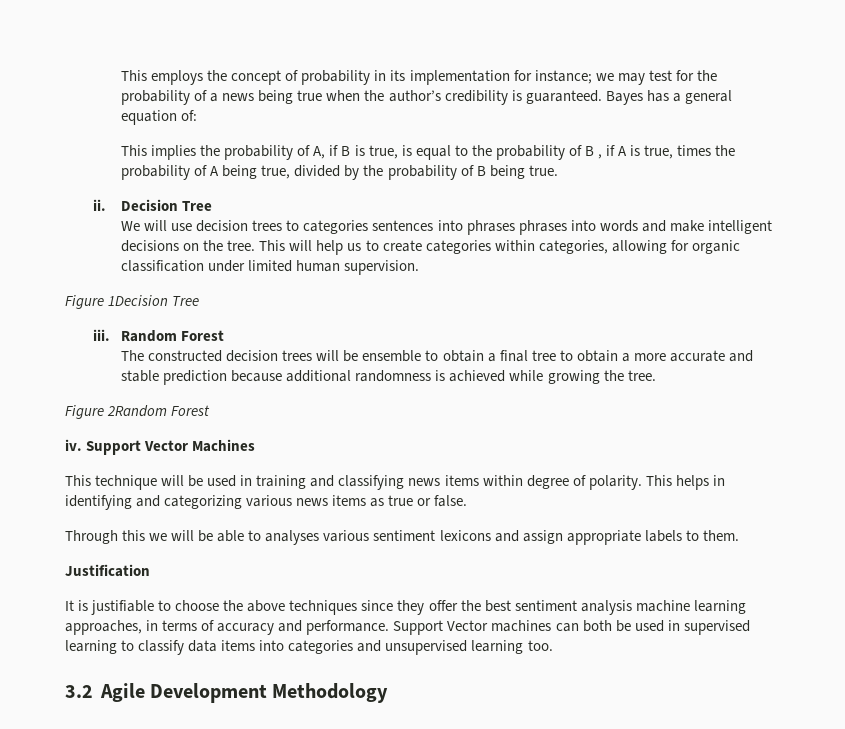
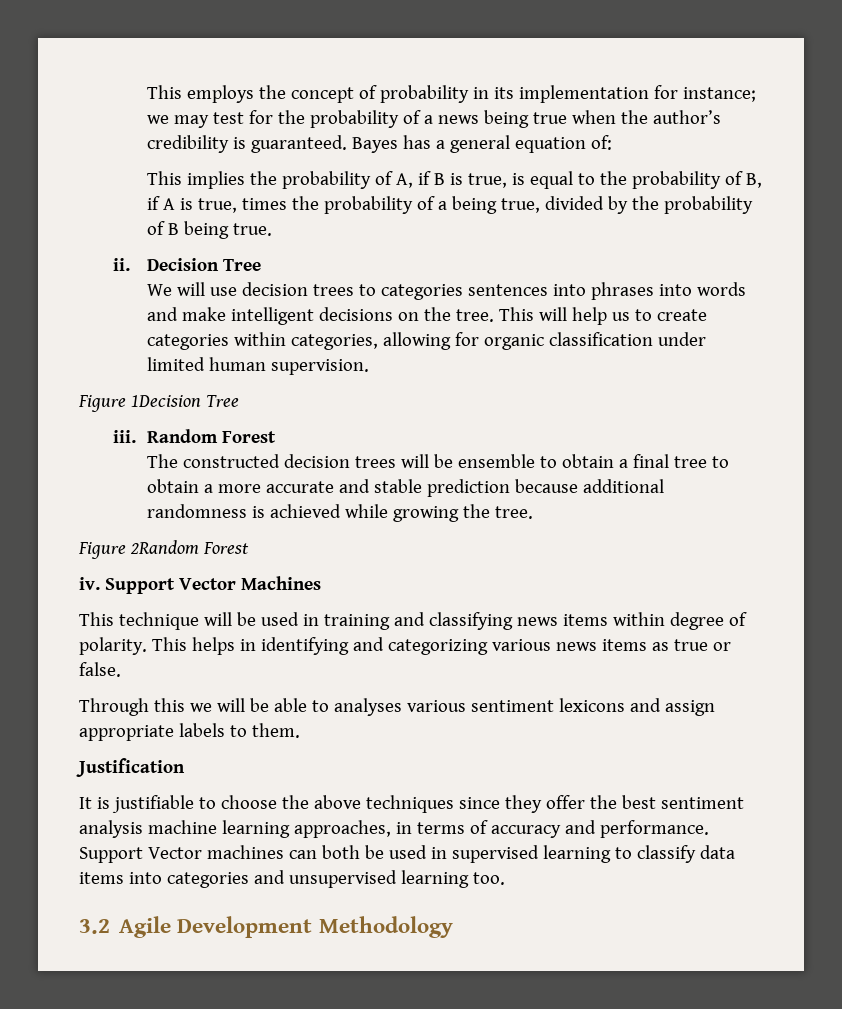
- This implies the probability of A, if B is true, is equal to the probability of B , if A is true, times the probability of A being true, divided by the probability of B being true.
+ This implies the probability of A, if B is true, is equal to the probability of B, if A is true, times the probability of a being true, divided by the probability of B being true.
- We will use decision trees to categories sentences into phrases phrases into words and make intelligent decisions on the tree.
+ We will use decision trees to categories sentences into phrases into words and make intelligent decisions on the tree.

